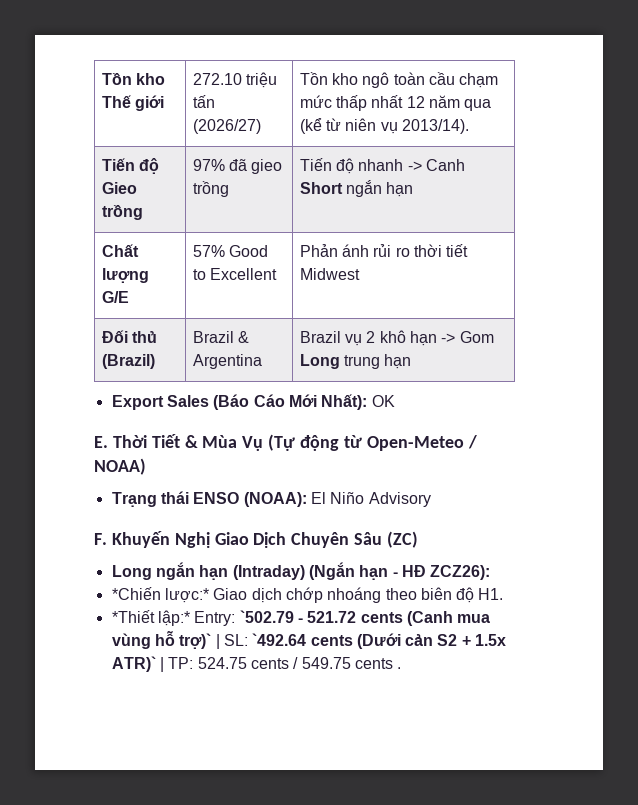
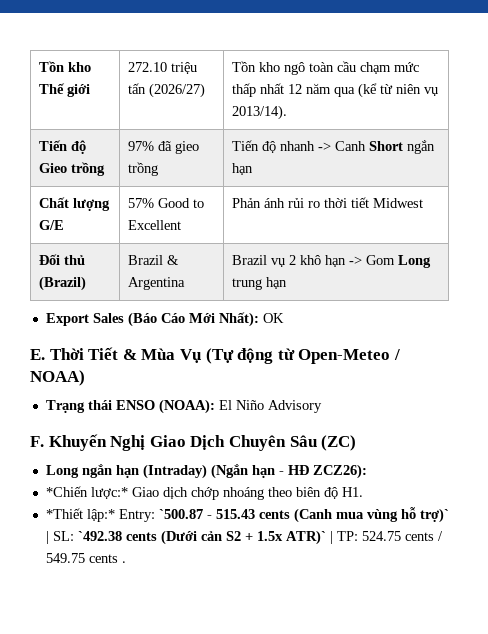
- *Thiết lập:* Entry: `502.79 - 521.72 cents (Canh mua vùng hỗ trợ)` | SL: `492.64 cents (Dưới cản S2 + 1.5x ATR)` | TP: 524.75 cents / 549.75 cents .
+ *Thiết lập:* Entry: `500.87 - 515.43 cents (Canh mua vùng hỗ trợ)` | SL: `492.38 cents (Dưới cản S2 + 1.5x ATR)` | TP: 524.75 cents / 549.75 cents .

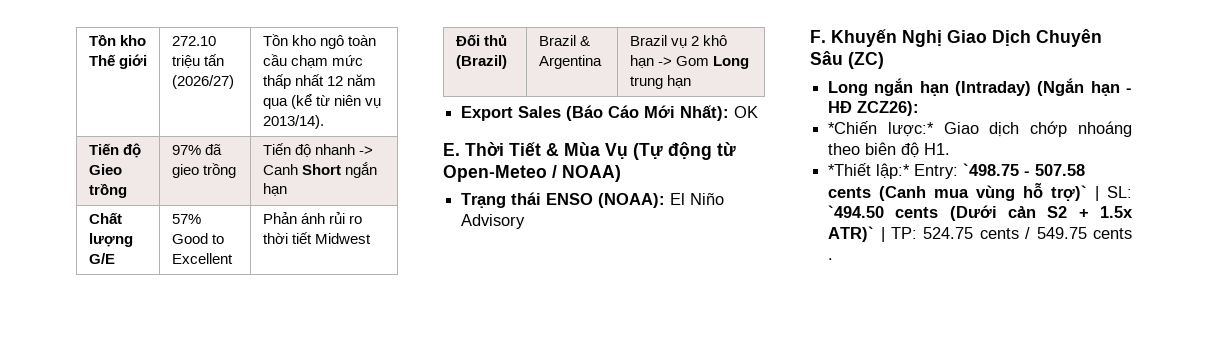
- *Thiết lập:* Entry: `500.87 - 515.43 cents (Canh mua vùng hỗ trợ)` | SL: `492.38 cents (Dưới cản S2 + 1.5x ATR)` | TP: 524.75 cents / 549.75 cents .
+ *Thiết lập:* Entry: `498.75 - 507.58 cents (Canh mua vùng hỗ trợ)` | SL: `494.50 cents (Dưới cản S2 + 1.5x ATR)` | TP: 524.75 cents / 549.75 cents .

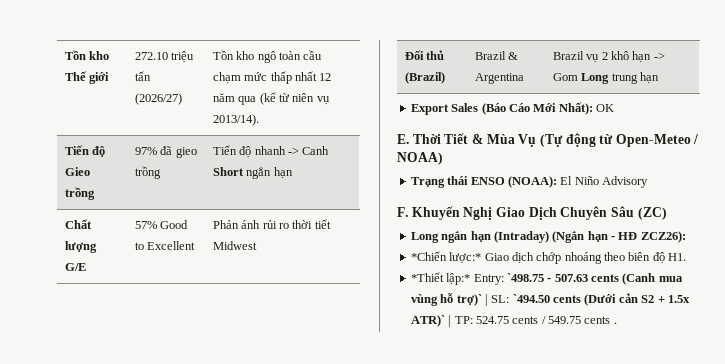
- *Thiết lập:* Entry: `498.75 - 507.58 cents (Canh mua vùng hỗ trợ)` | SL: `494.50 cents (Dưới cản S2 + 1.5x ATR)` | TP: 524.75 cents / 549.75 cents .
+ *Thiết lập:* Entry: `498.75 - 507.63 cents (Canh mua vùng hỗ trợ)` | SL: `494.50 cents (Dưới cản S2 + 1.5x ATR)` | TP: 524.75 cents / 549.75 cents .

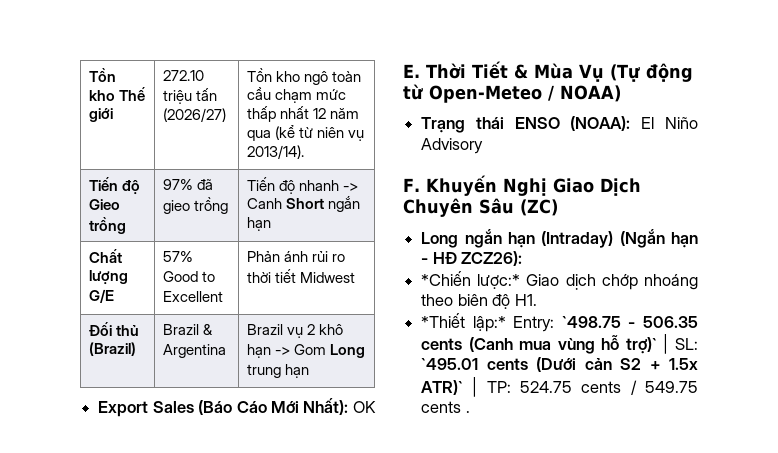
- *Thiết lập:* Entry: `498.75 - 507.63 cents (Canh mua vùng hỗ trợ)` | SL: `494.50 cents (Dưới cản S2 + 1.5x ATR)` | TP: 524.75 cents / 549.75 cents .
+ *Thiết lập:* Entry: `498.75 - 506.35 cents (Canh mua vùng hỗ trợ)` | SL: `495.01 cents (Dưới cản S2 + 1.5x ATR)` | TP: 524.75 cents / 549.75 cents .

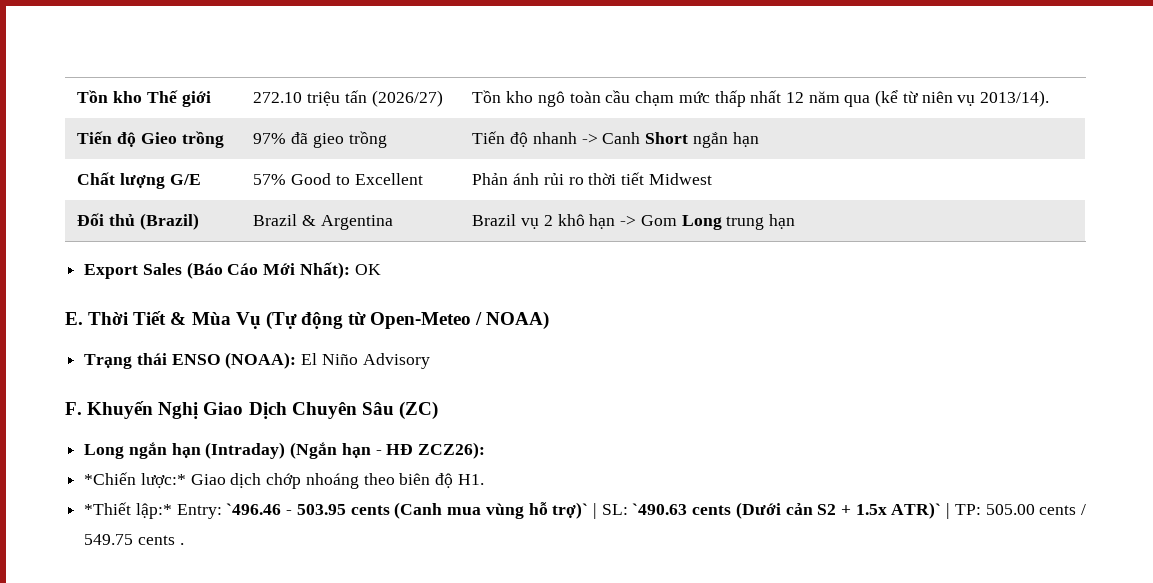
- *Thiết lập:* Entry: `498.75 - 506.35 cents (Canh mua vùng hỗ trợ)` | SL: `495.01 cents (Dưới cản S2 + 1.5x ATR)` | TP: 524.75 cents / 549.75 cents .
+ *Thiết lập:* Entry: `496.46 - 503.95 cents (Canh mua vùng hỗ trợ)` | SL: `490.63 cents (Dưới cản S2 + 1.5x ATR)` | TP: 505.00 cents / 549.75 cents .

